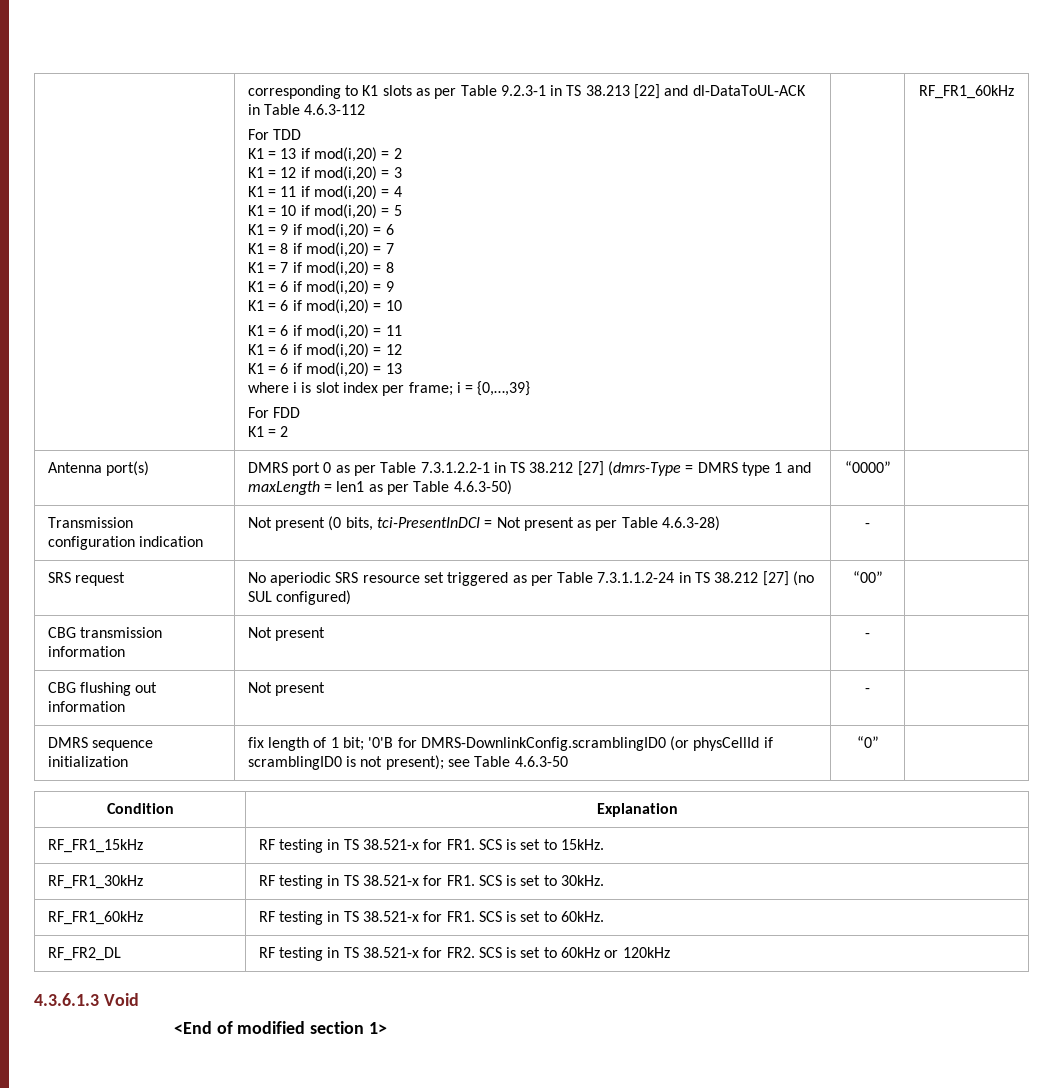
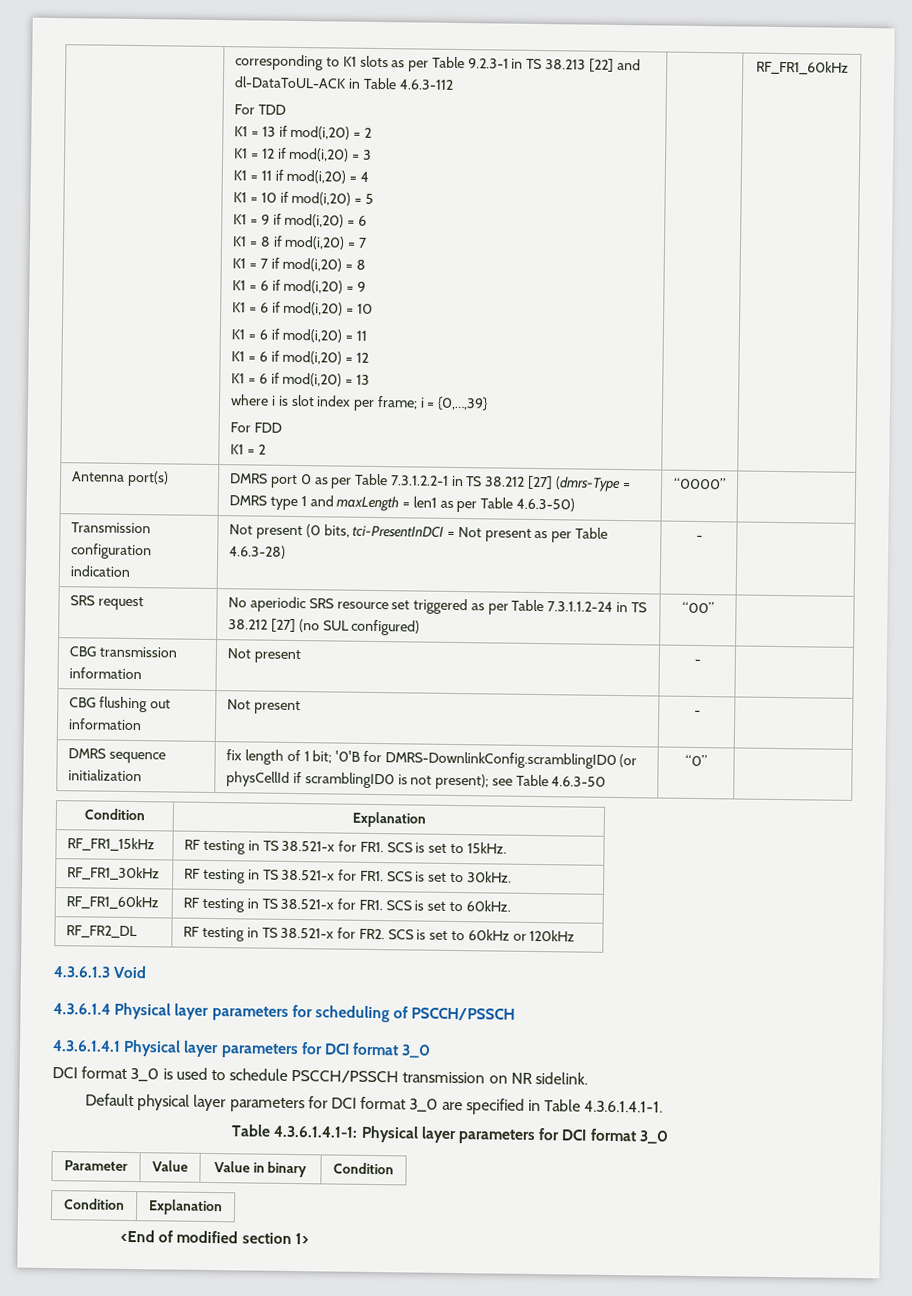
+ 4.3.6.1.4 Physical layer parameters for scheduling of PSCCH/PSSCH
+ 4.3.6.1.4.1 Physical layer parameters for DCI format 3_0
+ DCI format 3_0 is used to schedule PSCCH/PSSCH transmission on NR sidelink.
+ Default physical layer parameters for DCI format 3_0 are specified in Table 4.3.6.1.4.1-1.
+ Table 4.3.6.1.4.1-1: Physical layer parameters for DCI format 3_0
+ Parameter | Value | Value in binary | Condition
+ Condition | Explanation

